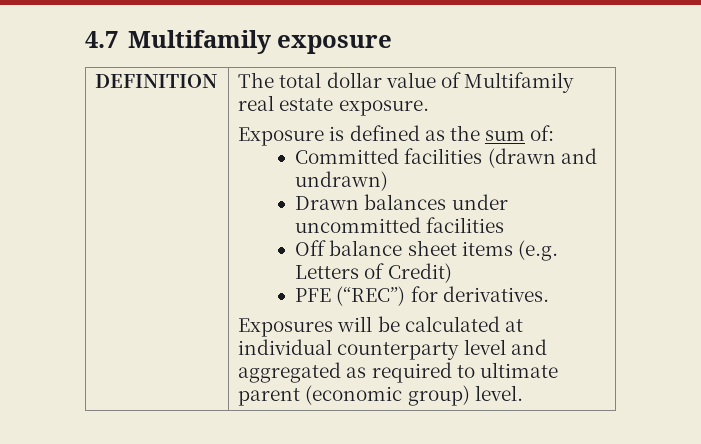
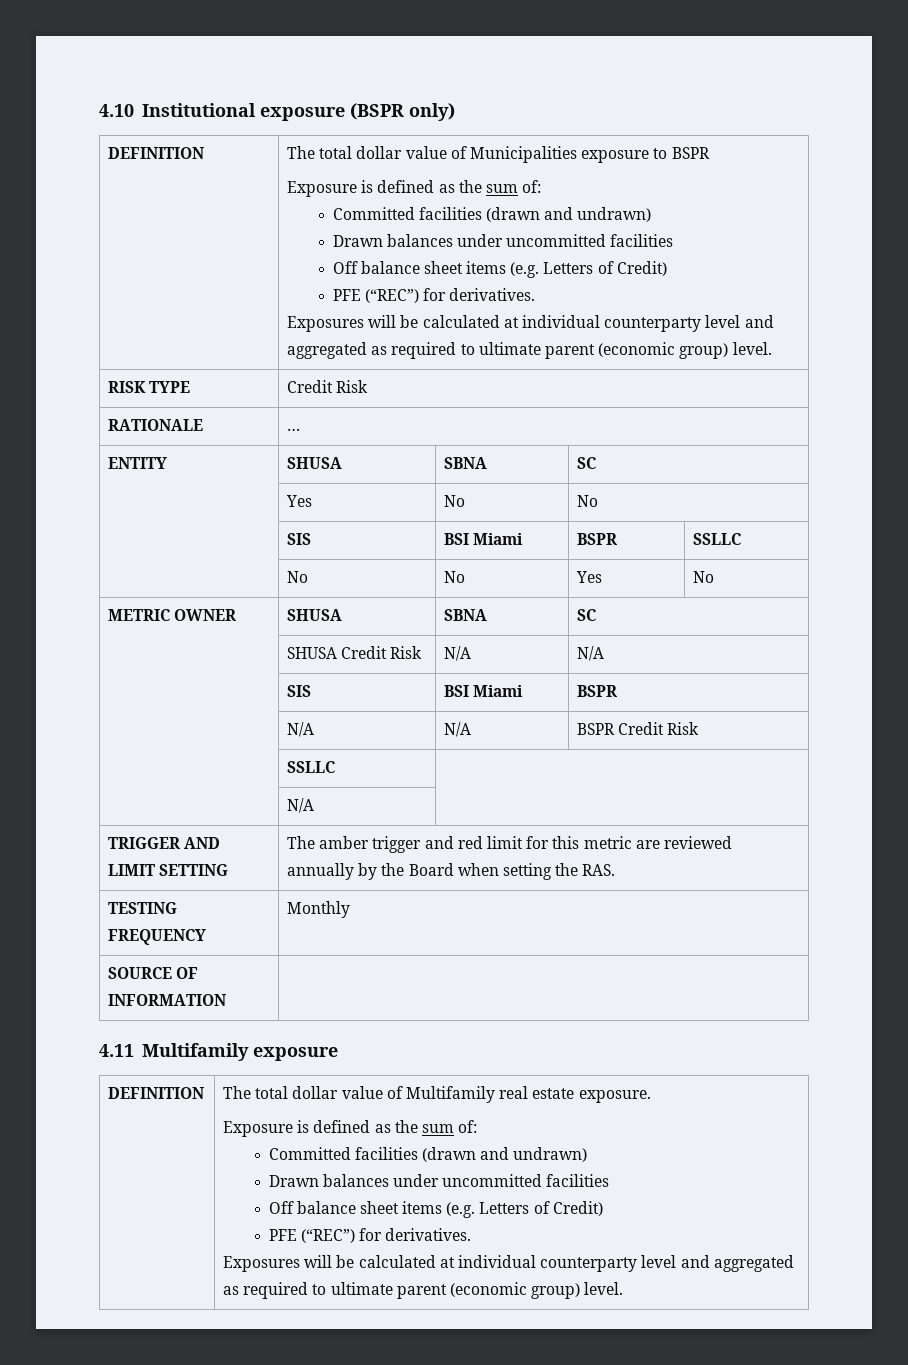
- 4.7 Multifamily exposure
+ 4.10 Institutional exposure (BSPR only)
+ DEFINITION | The total dollar value of Municipalities exposure to BSPR
+ Exposure is defined as the sum of:
+ Committed facilities (drawn and undrawn)
+ Drawn balances under uncommitted facilities
+ Off balance sheet items (e.g. Letters of Credit)
+ PFE (“REC”) for derivatives.
+ Exposures will be calculated at individual counterparty level and aggregated as required to ultimate parent (economic group) level.
+ RISK TYPE | Credit Risk
+ RATIONALE | …
+ ENTITY | SHUSA | SBNA | SC
+ | Yes | No | No
+ | SIS | BSI Miami | BSPR | SSLLC
+ | No | No | Yes | No
+ METRIC OWNER | SHUSA | SBNA | SC
+ | SHUSA Credit Risk | N/A | N/A
+ | SIS | BSI Miami | BSPR
+ | N/A | N/A | BSPR Credit Risk
+ | SSLLC |
+ | N/A |
+ TRIGGER AND LIMIT SETTING | The amber trigger and red limit for this metric are reviewed annually by the Board when setting the RAS.
+ TESTING FREQUENCY | Monthly
+ SOURCE OF INFORMATION |
+ 4.11 Multifamily exposure

